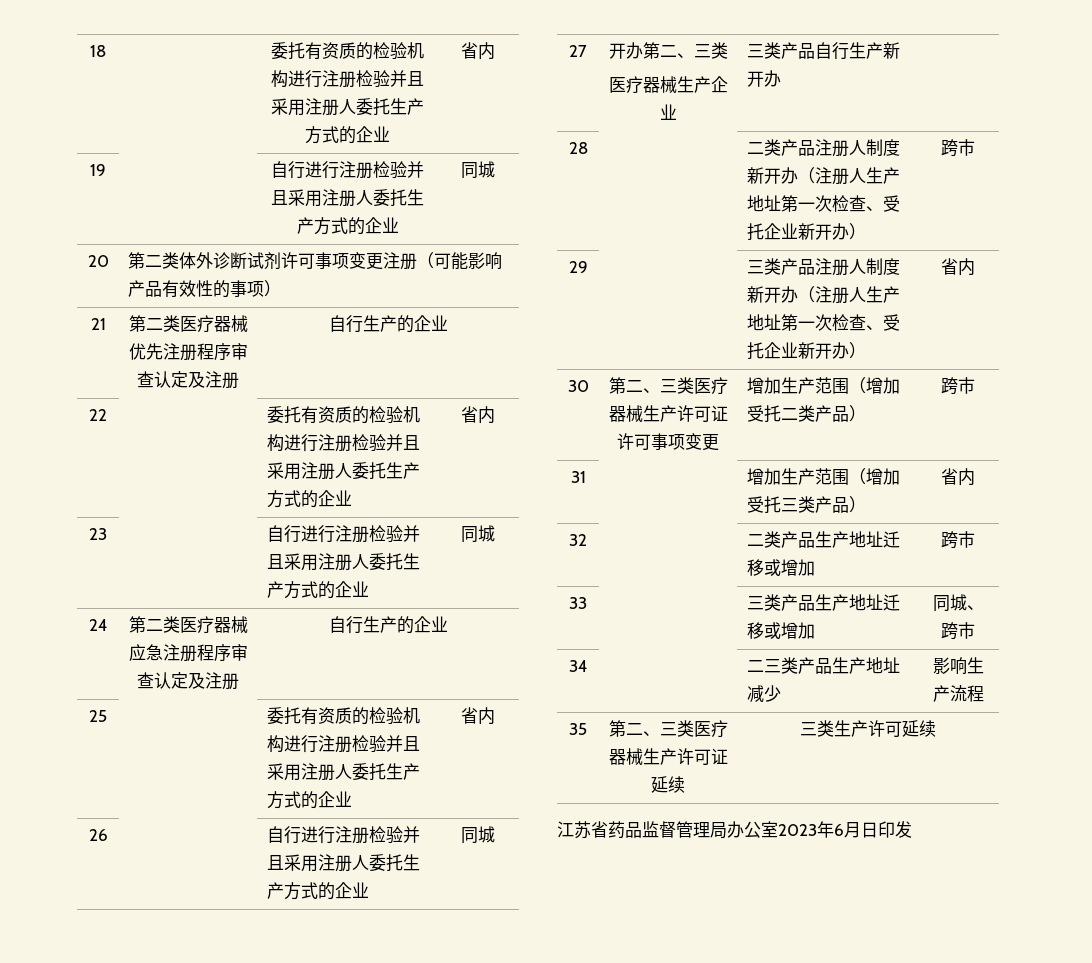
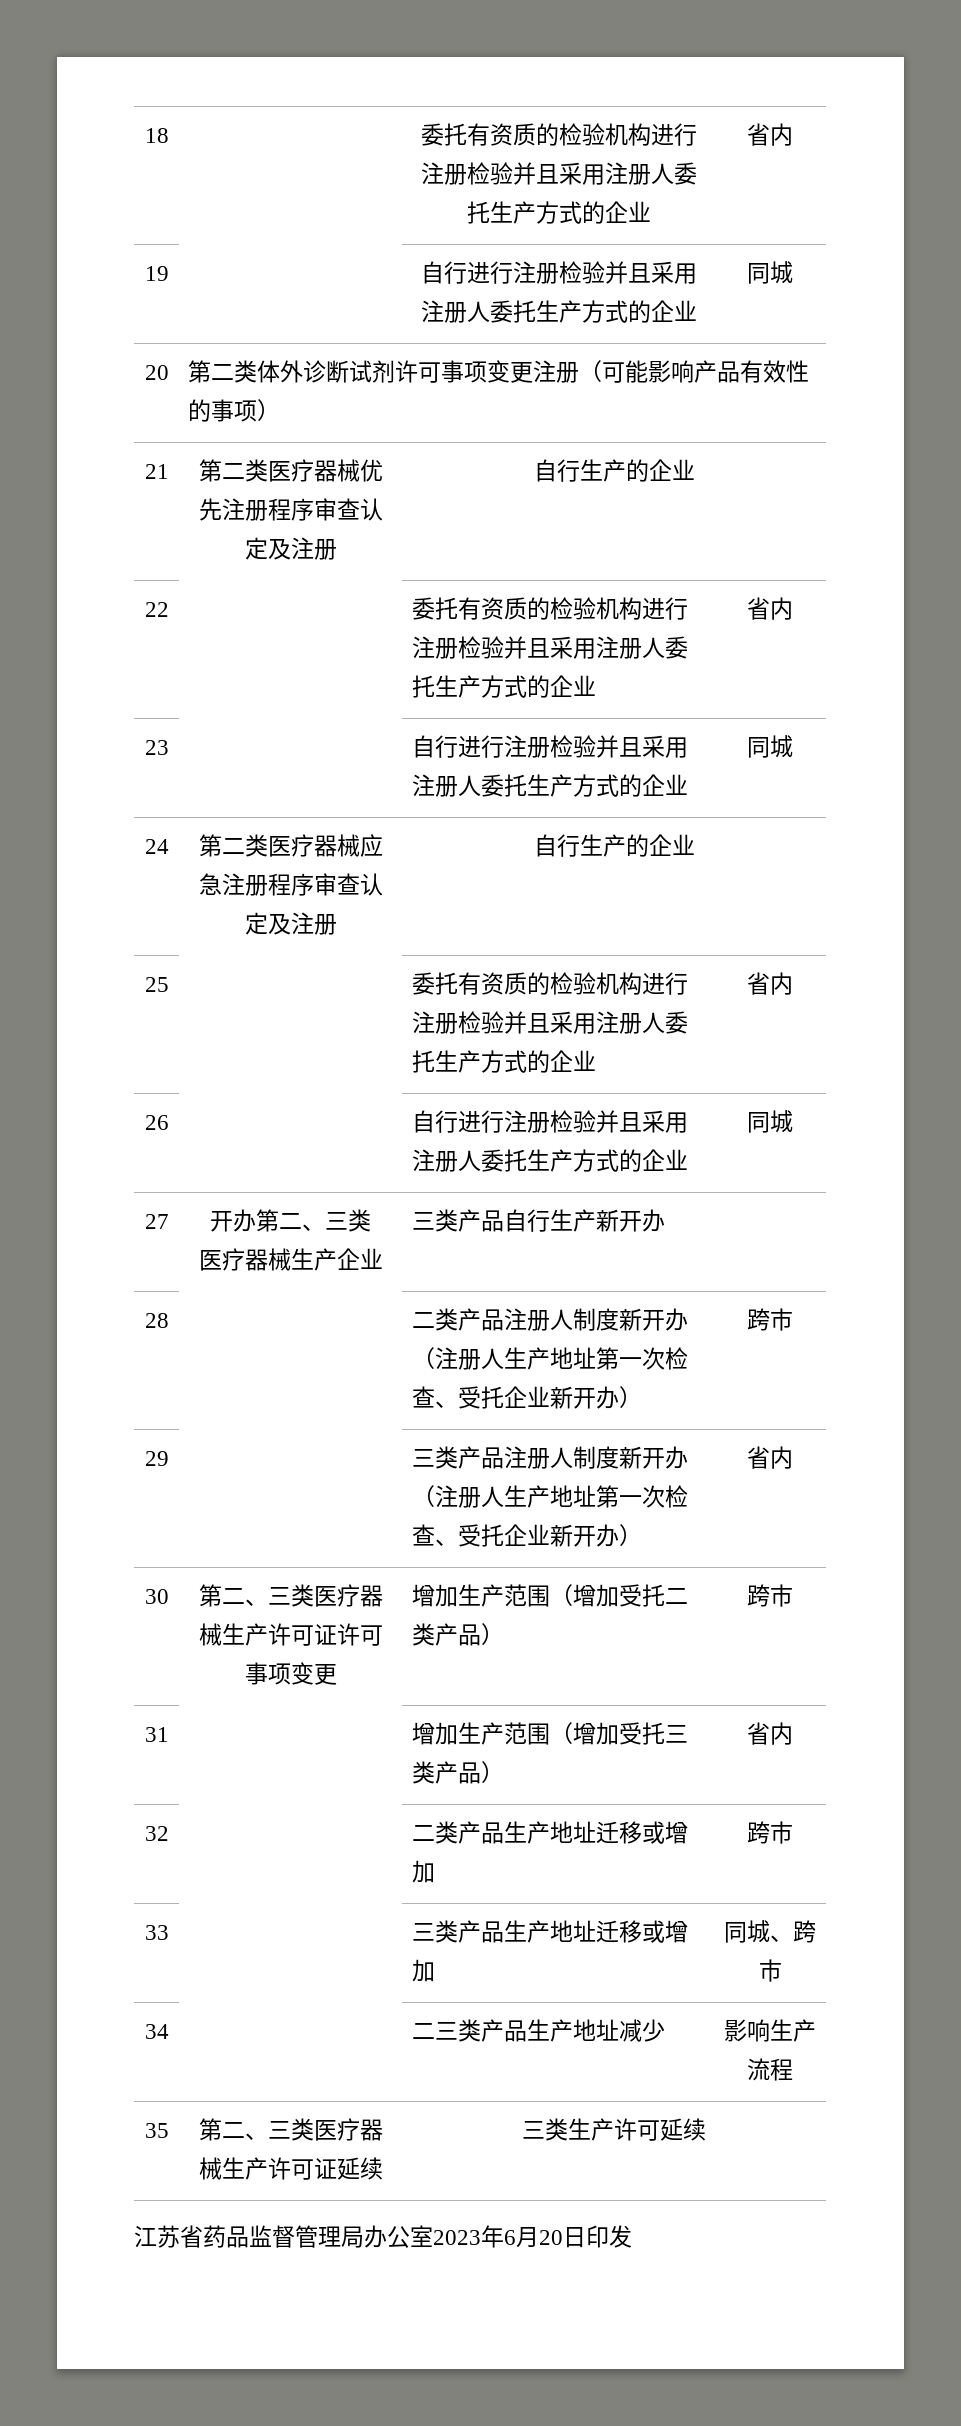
- 江苏省药品监督管理局办公室2023年6月日印发
+ 江苏省药品监督管理局办公室2023年6月20日印发

